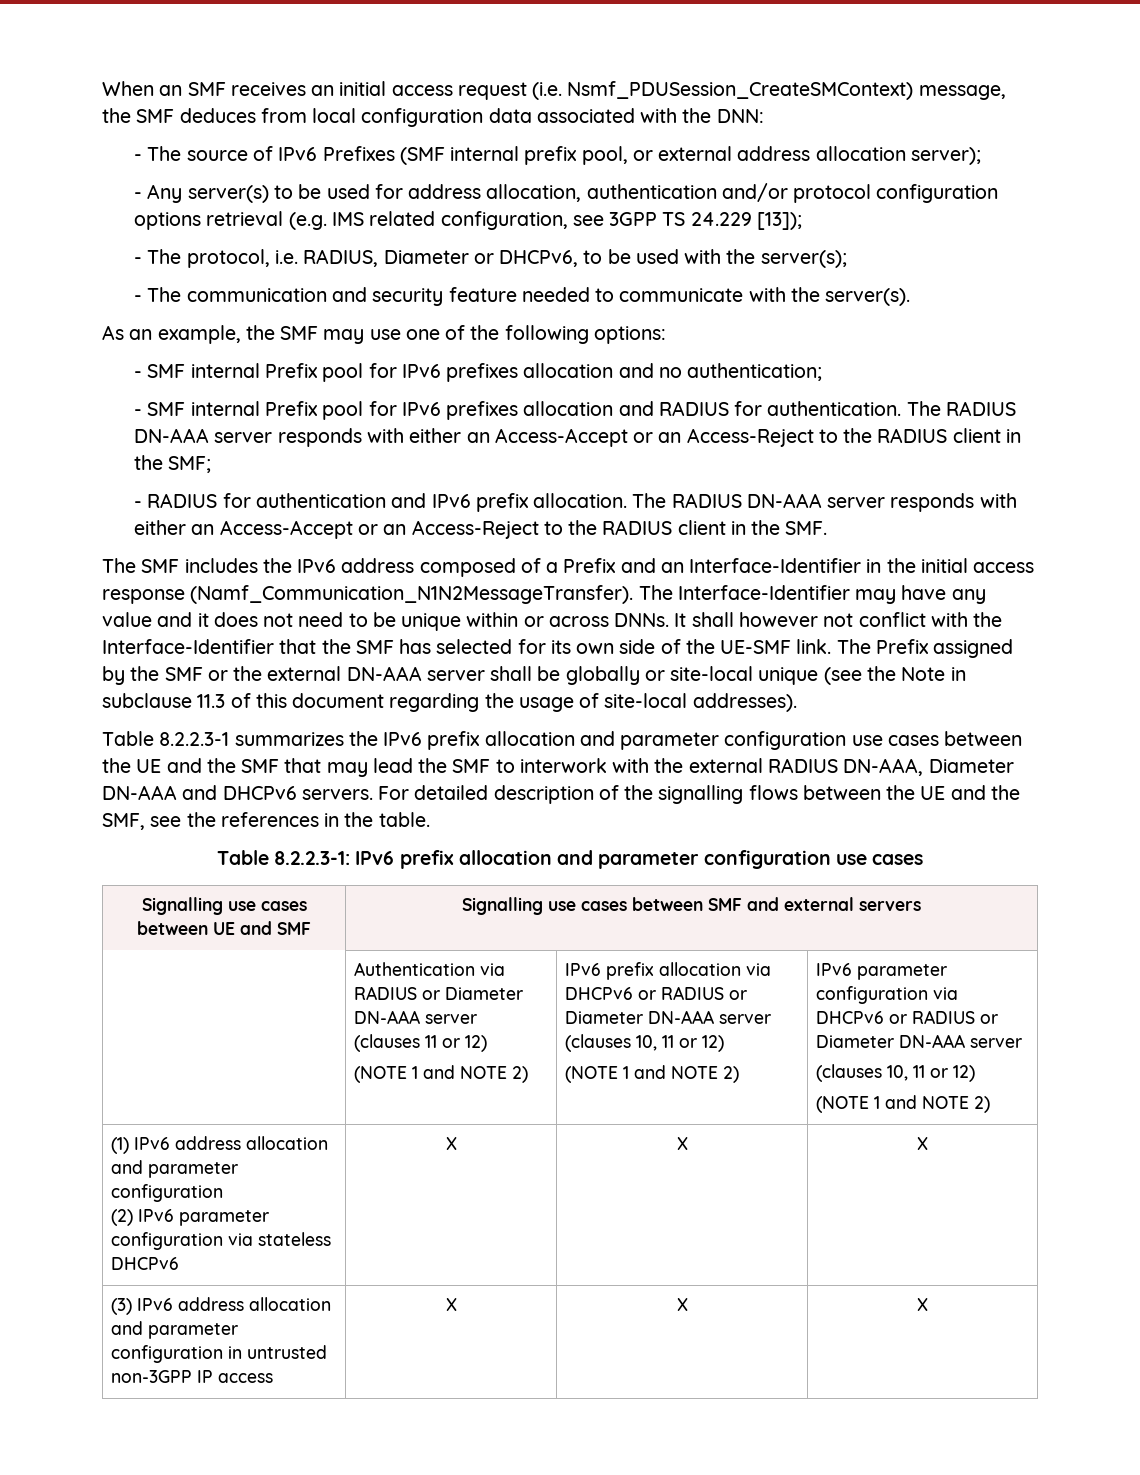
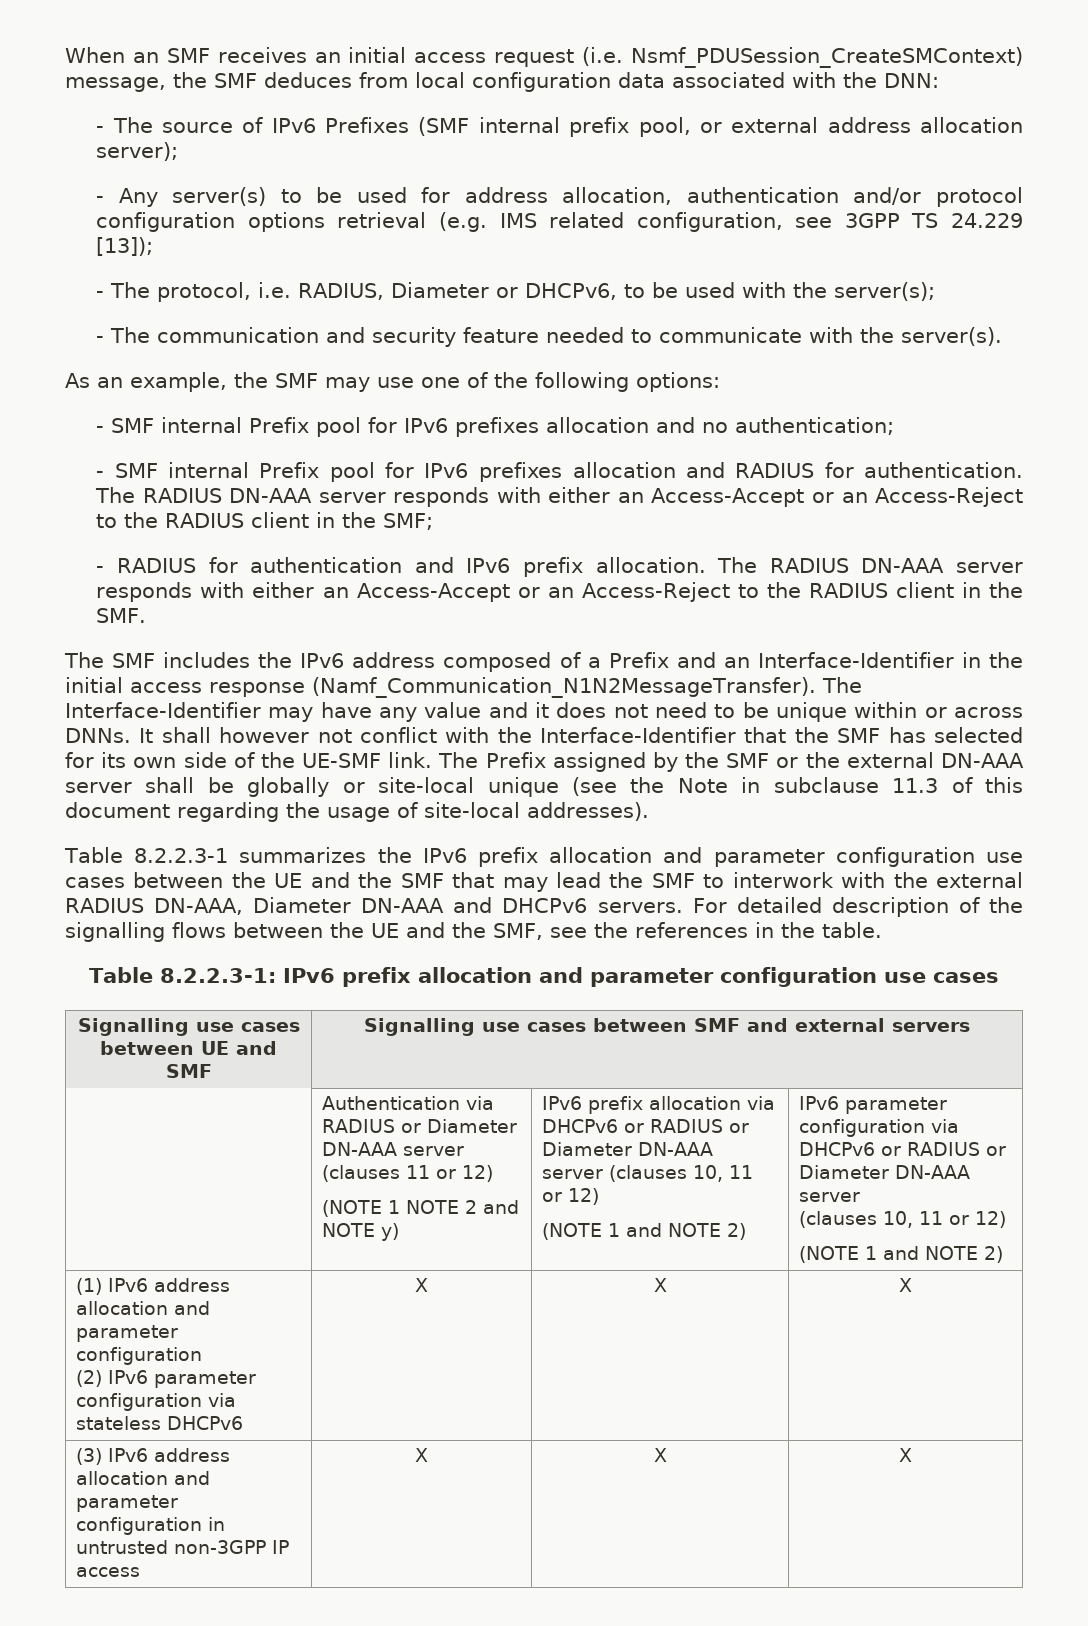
  Authentication via RADIUS or Diameter DN-AAA server (clauses 11 or 12)
- (NOTE 1 and NOTE 2)
+ (NOTE 1 NOTE 2 and NOTE y)

